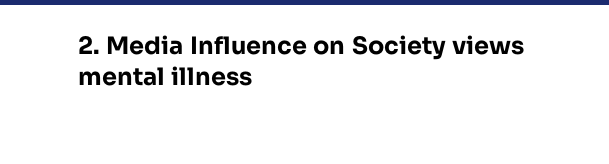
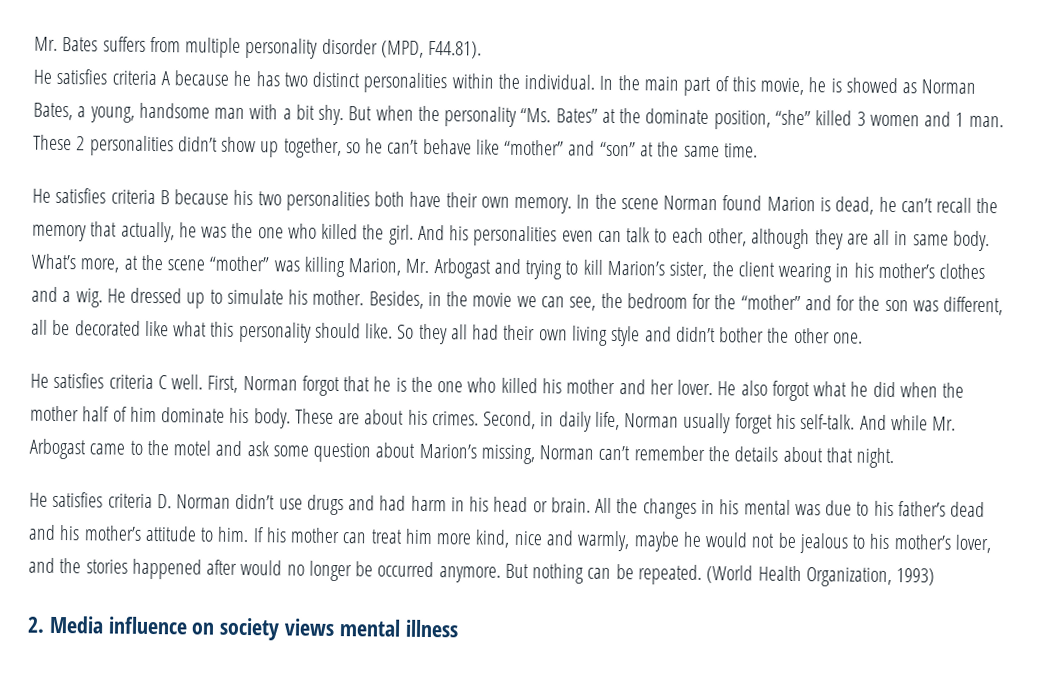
- 2. Media Influence on Society views mental illness
+ Mr. Bates suffers from multiple personality disorder (MPD, F44.81).
+ He satisfies criteria A because he has two distinct personalities within the individual. In the main part of this movie, he is showed as Norman Bates, a young, handsome man with a bit shy. But when the personality “Ms. Bates” at the dominate position, “she” killed 3 women and 1 man. These 2 personalities didn’t show up together, so he can’t behave like “mother” and “son” at the same time.
+ He satisfies criteria B because his two personalities both have their own memory. In the scene Norman found Marion is dead, he can’t recall the memory that actually, he was the one who killed the girl. And his personalities even can talk to each other, although they are all in same body. What’s more, at the scene “mother” was killing Marion, Mr. Arbogast and trying to kill Marion’s sister, the client wearing in his mother’s clothes and a wig. He dressed up to simulate his mother. Besides, in the movie we can see, the bedroom for the “mother” and for the son was different, all be decorated like what this personality should like. So they all had their own living style and didn’t bother the other one.
+ He satisfies criteria C well. First, Norman forgot that he is the one who killed his mother and her lover. He also forgot what he did when the mother half of him dominate his body. These are about his crimes. Second, in daily life, Norman usually forget his self-talk. And while Mr. Arbogast came to the motel and ask some question about Marion’s missing, Norman can’t remember the details about that night.
+ He satisfies criteria D. Norman didn’t use drugs and had harm in his head or brain. All the changes in his mental was due to his father’s dead and his mother’s attitude to him. If his mother can treat him more kind, nice and warmly, maybe he would not be jealous to his mother’s lover, and the stories happened after would no longer be occurred anymore. But nothing can be repeated. (World Health Organization, 1993)
+ 2. Media influence on society views mental illness

